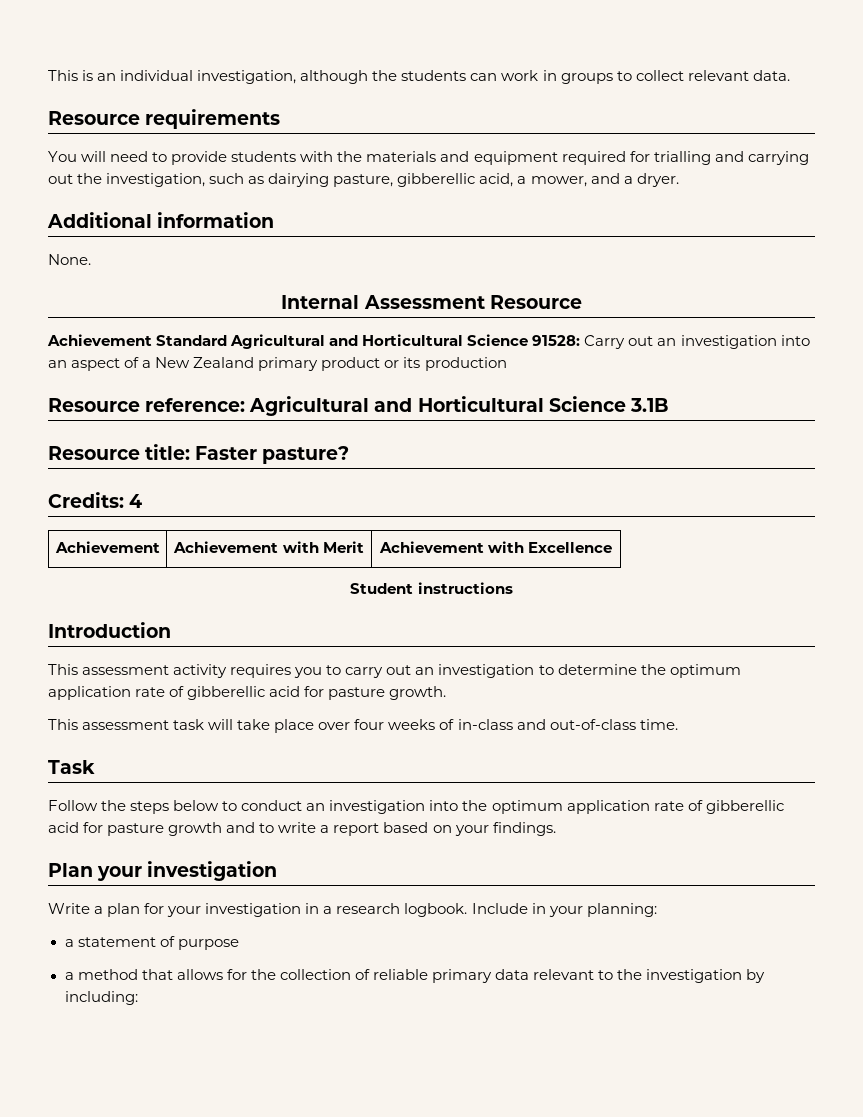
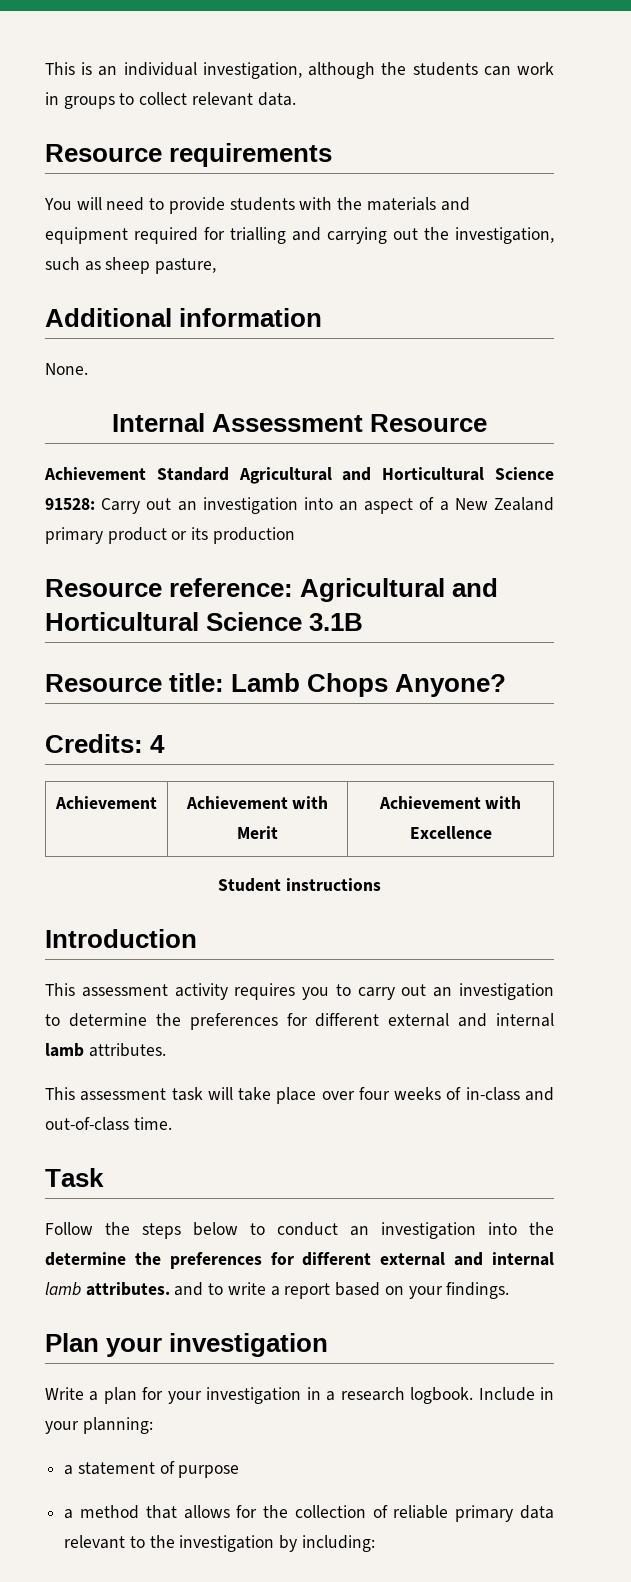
- You will need to provide students with the materials and equipment required for trialling and carrying out the investigation, such as dairying pasture, gibberellic acid, a mower, and a dryer.
+ You will need to provide students with the materials and equipment required for trialling and carrying out the investigation, such as sheep pasture,
- Resource title: Faster pasture?
+ Resource title: Lamb Chops Anyone?
- This assessment activity requires you to carry out an investigation to determine the optimum application rate of gibberellic acid for pasture growth.
+ This assessment activity requires you to carry out an investigation to determine the preferences for different external and internal lamb attributes.
- Follow the steps below to conduct an investigation into the optimum application rate of gibberellic acid for pasture growth and to write a report based on your findings.
+ Follow the steps below to conduct an investigation into the determine the preferences for different external and internal lamb attributes. and to write a report based on your findings.

